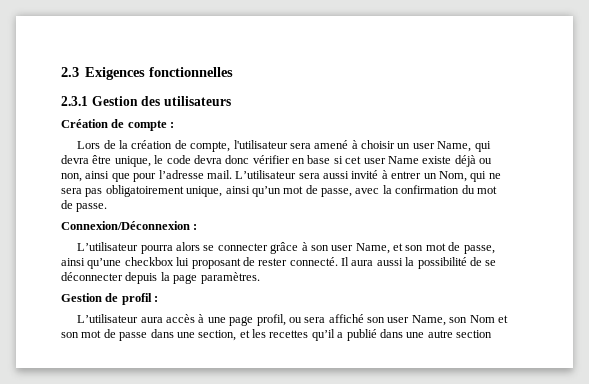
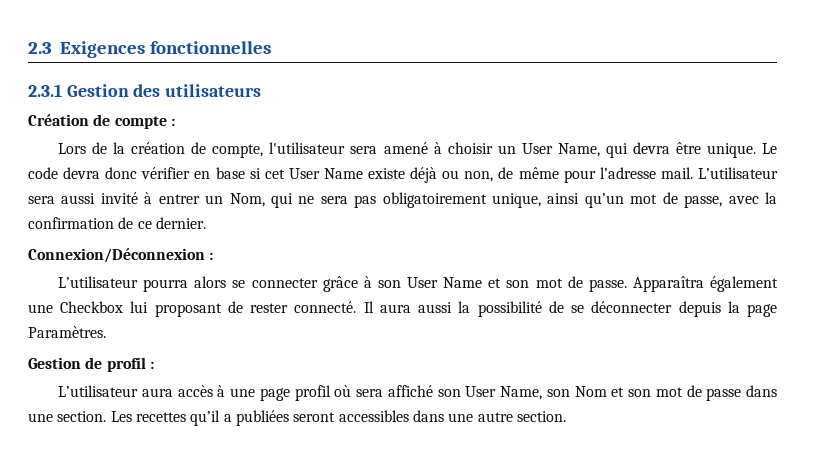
- Lors de la création de compte, l'utilisateur sera amené à choisir un user Name, qui devra être unique, le code devra donc vérifier en base si cet user Name existe déjà ou non, ainsi que pour l’adresse mail.
+ Lors de la création de compte, l'utilisateur sera amené à choisir un User Name, qui devra être unique. Le code devra donc vérifier en base si cet User Name existe déjà ou non, de même pour l’adresse mail.
- L’utilisateur sera aussi invité à entrer un Nom, qui ne sera pas obligatoirement unique, ainsi qu’un mot de passe, avec la confirmation du mot de passe.
+ L’utilisateur sera aussi invité à entrer un Nom, qui ne sera pas obligatoirement unique, ainsi qu’un mot de passe, avec la confirmation de ce dernier.
- L’utilisateur pourra alors se connecter grâce à son user Name, et son mot de passe, ainsi qu’une checkbox lui proposant de rester connecté.
+ L’utilisateur pourra alors se connecter grâce à son User Name et son mot de passe. Apparaîtra également une Checkbox lui proposant de rester connecté.
- Il aura aussi la possibilité de se déconnecter depuis la page paramètres.
+ Il aura aussi la possibilité de se déconnecter depuis la page Paramètres.
- L’utilisateur aura accès à une page profil, ou sera affiché son user Name, son Nom et son mot de passe dans une section, et les recettes qu’il a publié dans une autre section
+ L’utilisateur aura accès à une page profil où sera affiché son User Name, son Nom et son mot de passe dans une section. Les recettes qu’il a publiées seront accessibles dans une autre section.

